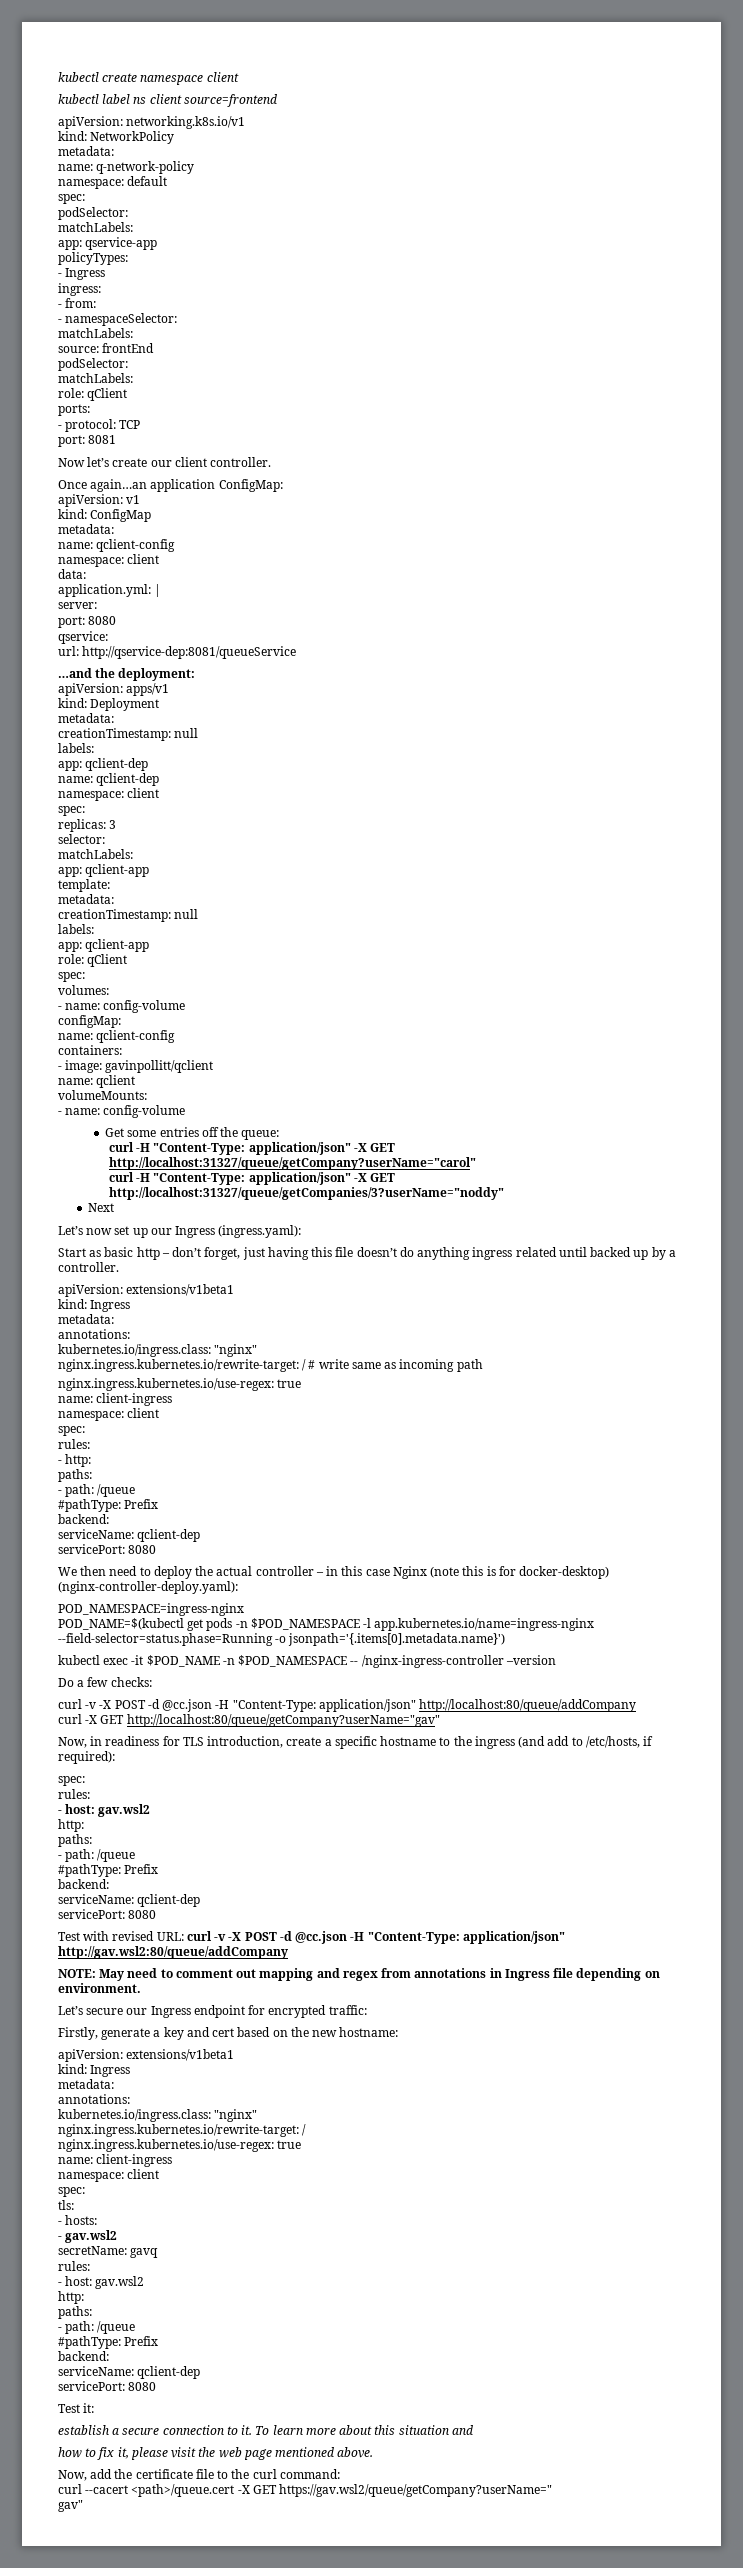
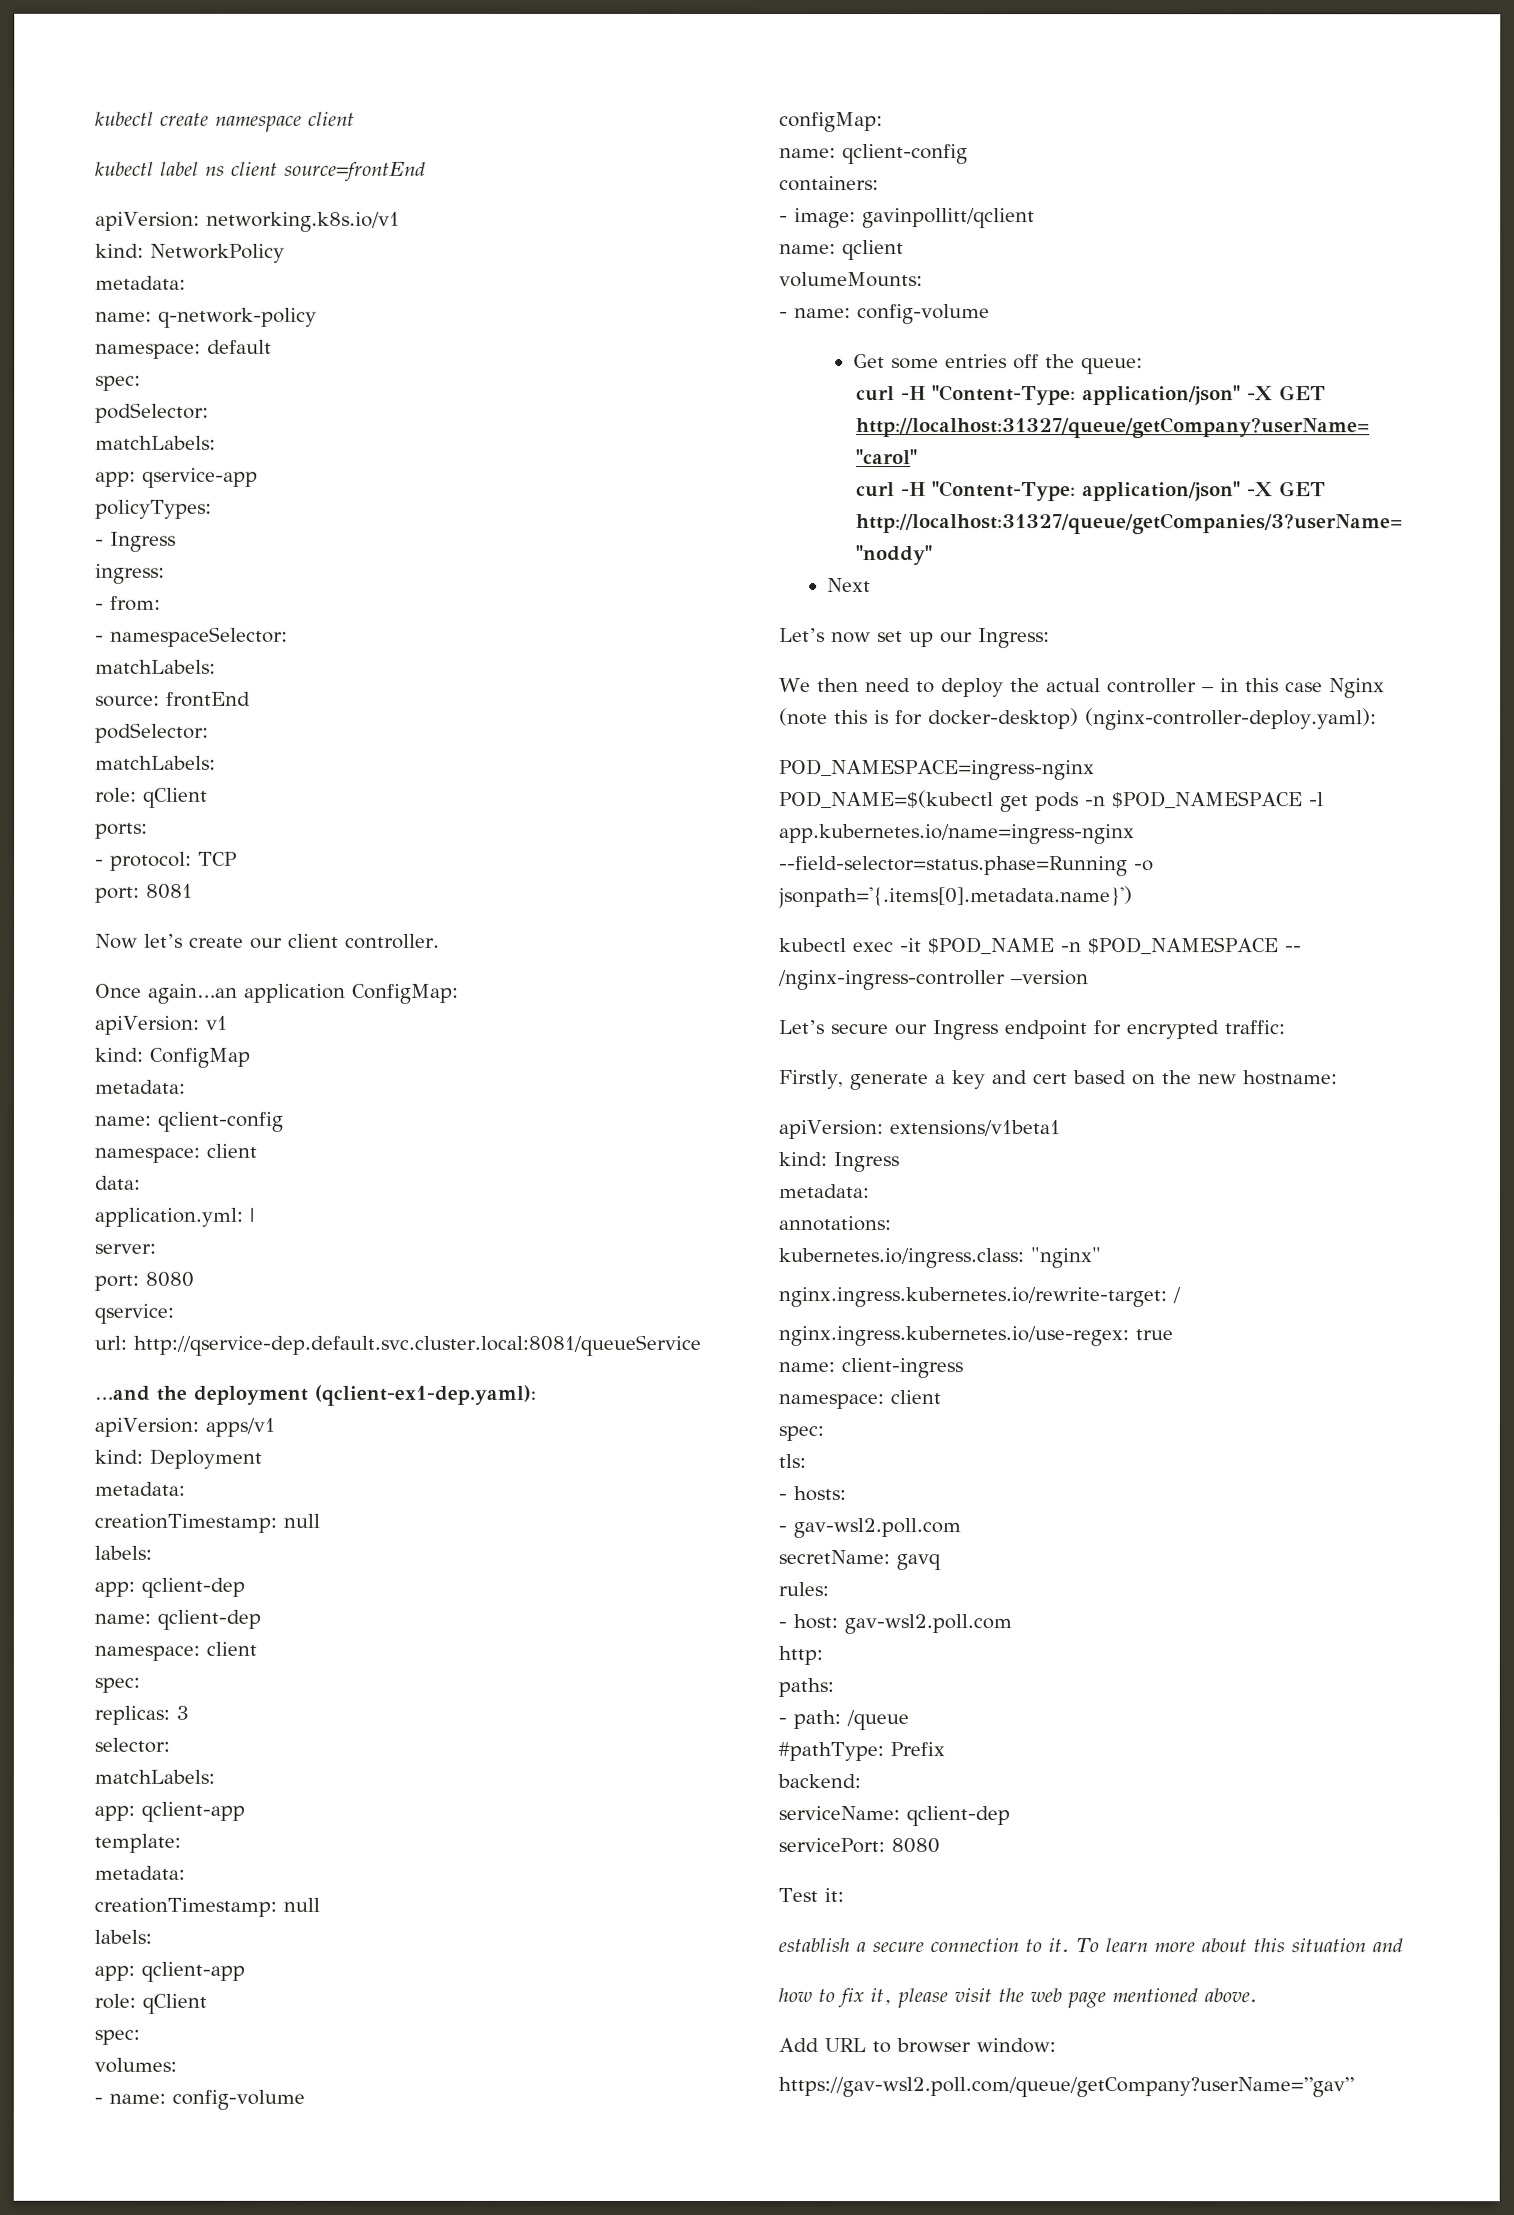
- kubectl label ns client source=frontend
+ kubectl label ns client source=frontEnd
- url: http://qservice-dep:8081/queueService
+ url: http://qservice-dep.default.svc.cluster.local:8081/queueService
- …and the deployment:
+ …and the deployment (qclient-ex1-dep.yaml):
- Let’s now set up our Ingress (ingress.yaml):
- Start as basic http – don’t forget, just having this file doesn’t do anything ingress related until backed up by a controller.
- apiVersion: extensions/v1beta1
- kind: Ingress
- metadata:
- annotations:
- kubernetes.io/ingress.class: "nginx"
- nginx.ingress.kubernetes.io/rewrite-target: / # write same as incoming path
- nginx.ingress.kubernetes.io/use-regex: true
- name: client-ingress
- namespace: client
- spec:
- rules:
- - http:
- paths:
- - path: /queue
- #pathType: Prefix
- backend:
- serviceName: qclient-dep
- servicePort: 8080
+ Let’s now set up our Ingress:
- Do a few checks:
- curl -v -X POST -d @cc.json -H "Content-Type: application/json" http://localhost:80/queue/addCompany
- curl -X GET http://localhost:80/queue/getCompany?userName="gav"
- Now, in readiness for TLS introduction, create a specific hostname to the ingress (and add to /etc/hosts, if required):
- spec:
- rules:
- - host: gav.wsl2
- http:
- paths:
- - path: /queue
- #pathType: Prefix
- backend:
- serviceName: qclient-dep
- servicePort: 8080
- Test with revised URL: curl -v -X POST -d @cc.json -H "Content-Type: application/json" http://gav.wsl2:80/queue/addCompany
- NOTE: May need to comment out mapping and regex from annotations in Ingress file depending on environment.
- - gav.wsl2
+ - gav-wsl2.poll.com
  secretName: gavq
  rules:
- - host: gav.wsl2
+ - host: gav-wsl2.poll.com
- Now, add the certificate file to the curl command:
- curl --cacert <path>/queue.cert -X GET https://gav.wsl2/queue/getCompany?userName="
- gav"
+ Add URL to browser window:
+ https://gav-wsl2.poll.com/queue/getCompany?userName=”gav”

